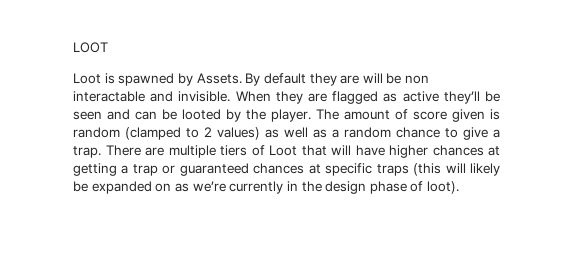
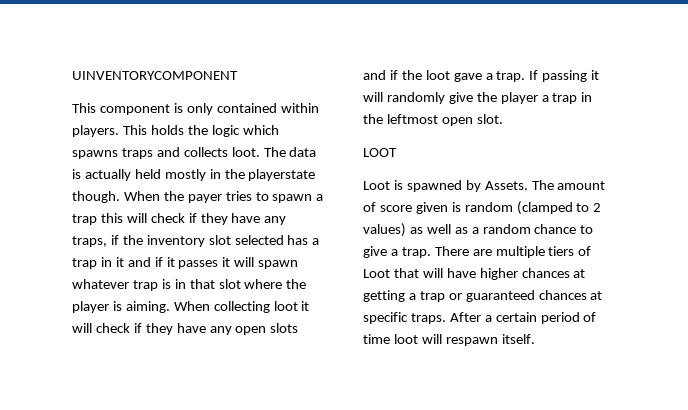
+ UINVENTORYCOMPONENT
+ This component is only contained within players. This holds the logic which spawns traps and collects loot. The data is actually held mostly in the playerstate though. When the payer tries to spawn a trap this will check if they have any traps, if the inventory slot selected has a trap in it and if it passes it will spawn whatever trap is in that slot where the player is aiming. When collecting loot it will check if they have any open slots and if the loot gave a trap. If passing it will randomly give the player a trap in the leftmost open slot.
- By default they are will be non interactable and invisible. When they are flagged as active they’ll be seen and can be looted by the player.
- There are multiple tiers of Loot that will have higher chances at getting a trap or guaranteed chances at specific traps (this will likely be expanded on as we’re currently in the design phase of loot).
+ There are multiple tiers of Loot that will have higher chances at getting a trap or guaranteed chances at specific traps. After a certain period of time loot will respawn itself.

